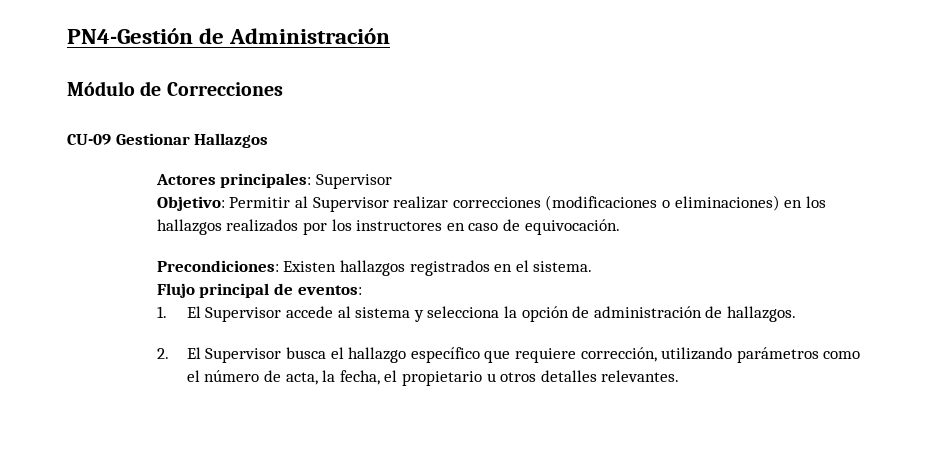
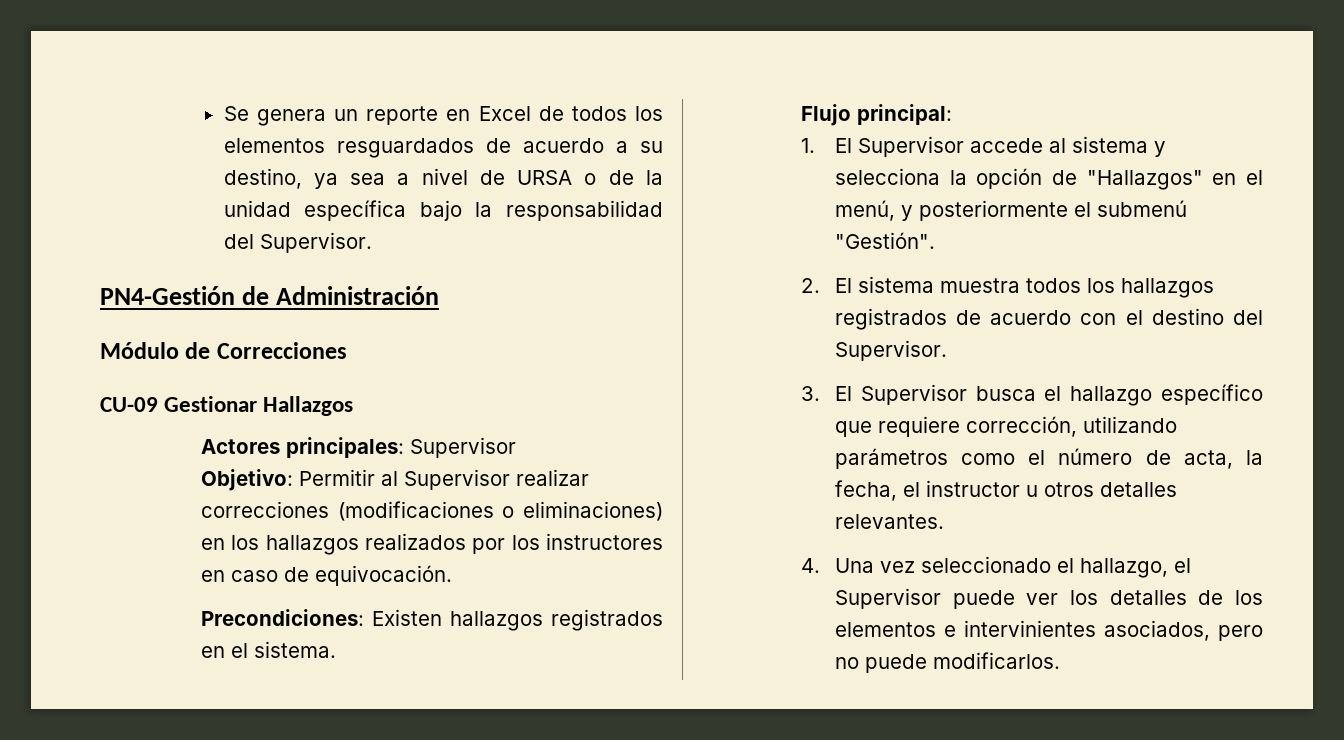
+ Se genera un reporte en Excel de todos los elementos resguardados de acuerdo a su destino, ya sea a nivel de URSA o de la unidad específica bajo la responsabilidad del Supervisor.
- Flujo principal de eventos:
+ Flujo principal:
- 1. El Supervisor accede al sistema y selecciona la opción de administración de hallazgos.
- 2. El Supervisor busca el hallazgo específico que requiere corrección, utilizando parámetros como el número de acta, la fecha, el propietario u otros detalles relevantes.
+ 1. El Supervisor accede al sistema y selecciona la opción de "Hallazgos" en el menú, y posteriormente el submenú "Gestión".
+ 2. El sistema muestra todos los hallazgos registrados de acuerdo con el destino del Supervisor.
+ 3. El Supervisor busca el hallazgo específico que requiere corrección, utilizando parámetros como el número de acta, la fecha, el instructor u otros detalles relevantes.
+ 4. Una vez seleccionado el hallazgo, el Supervisor puede ver los detalles de los elementos e intervinientes asociados, pero no puede modificarlos.

